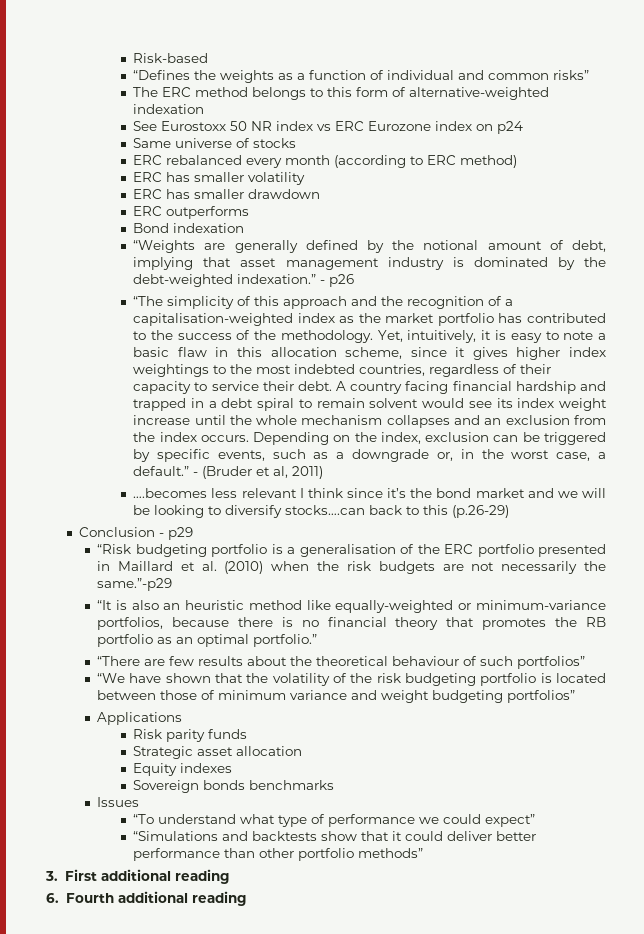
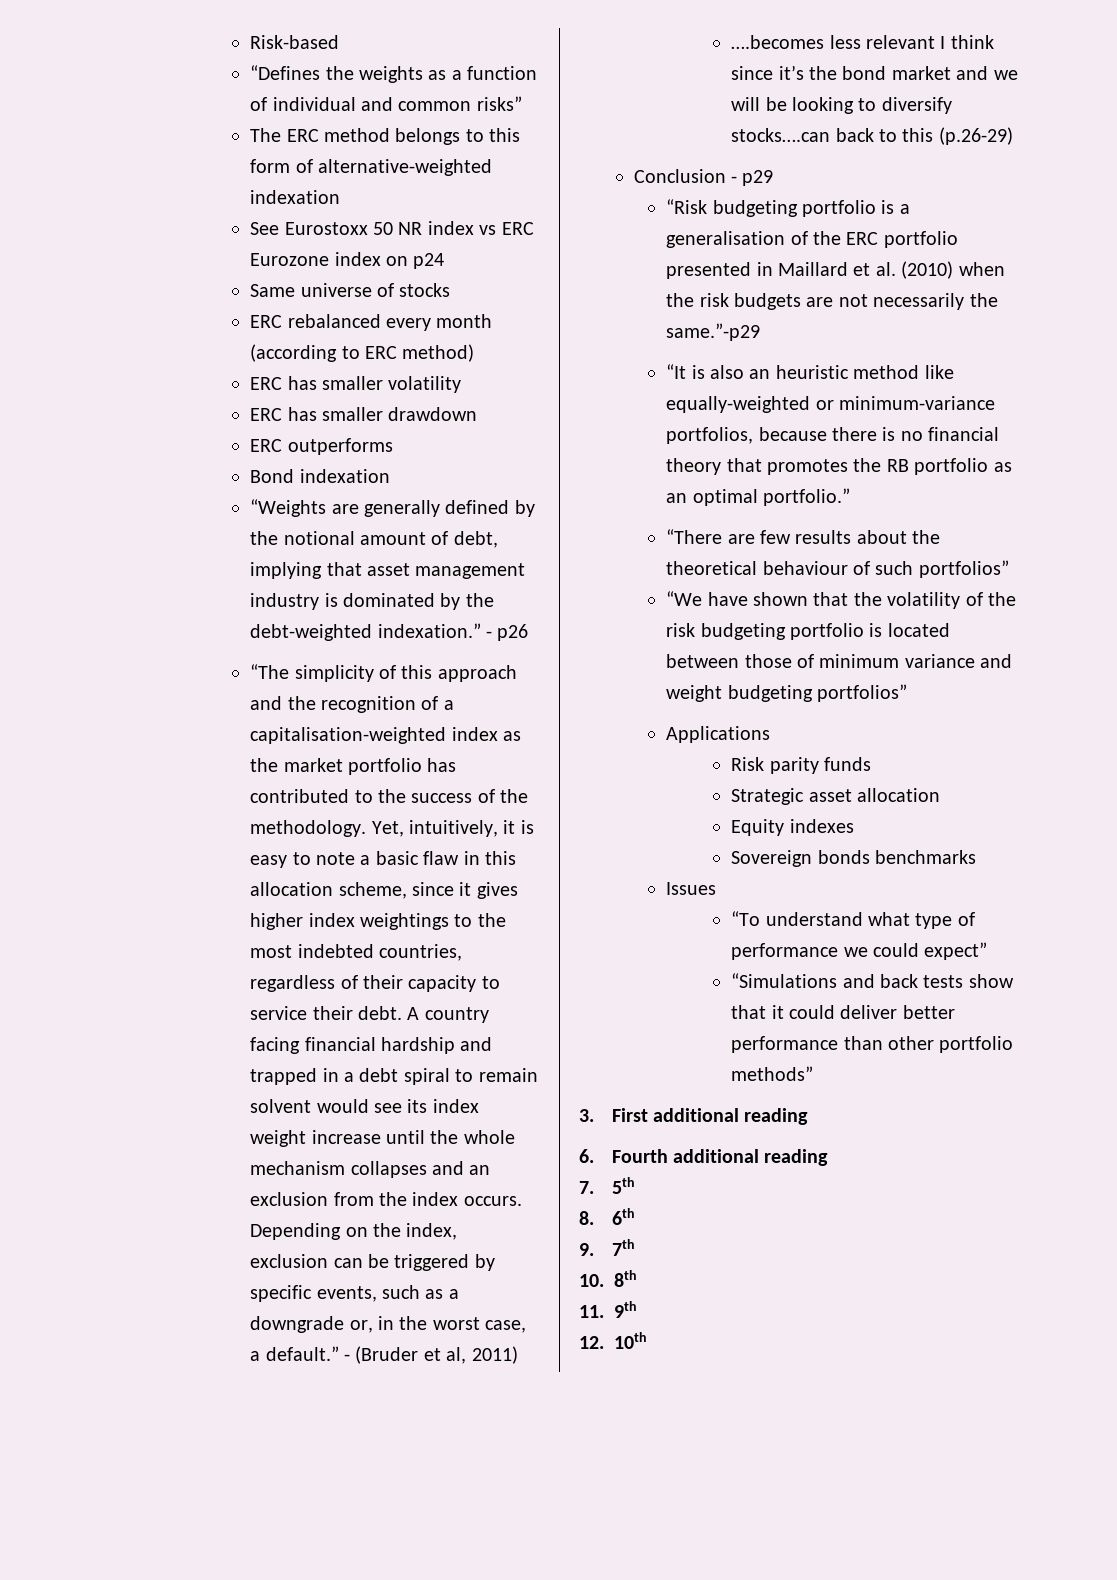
- “Simulations and backtests show that it could deliver better performance than other portfolio methods”
+ “Simulations and back tests show that it could deliver better performance than other portfolio methods”
+ 7. 5th
+ 8. 6th
+ 9. 7th
+ 10. 8th
+ 11. 9th
+ 12. 10th

